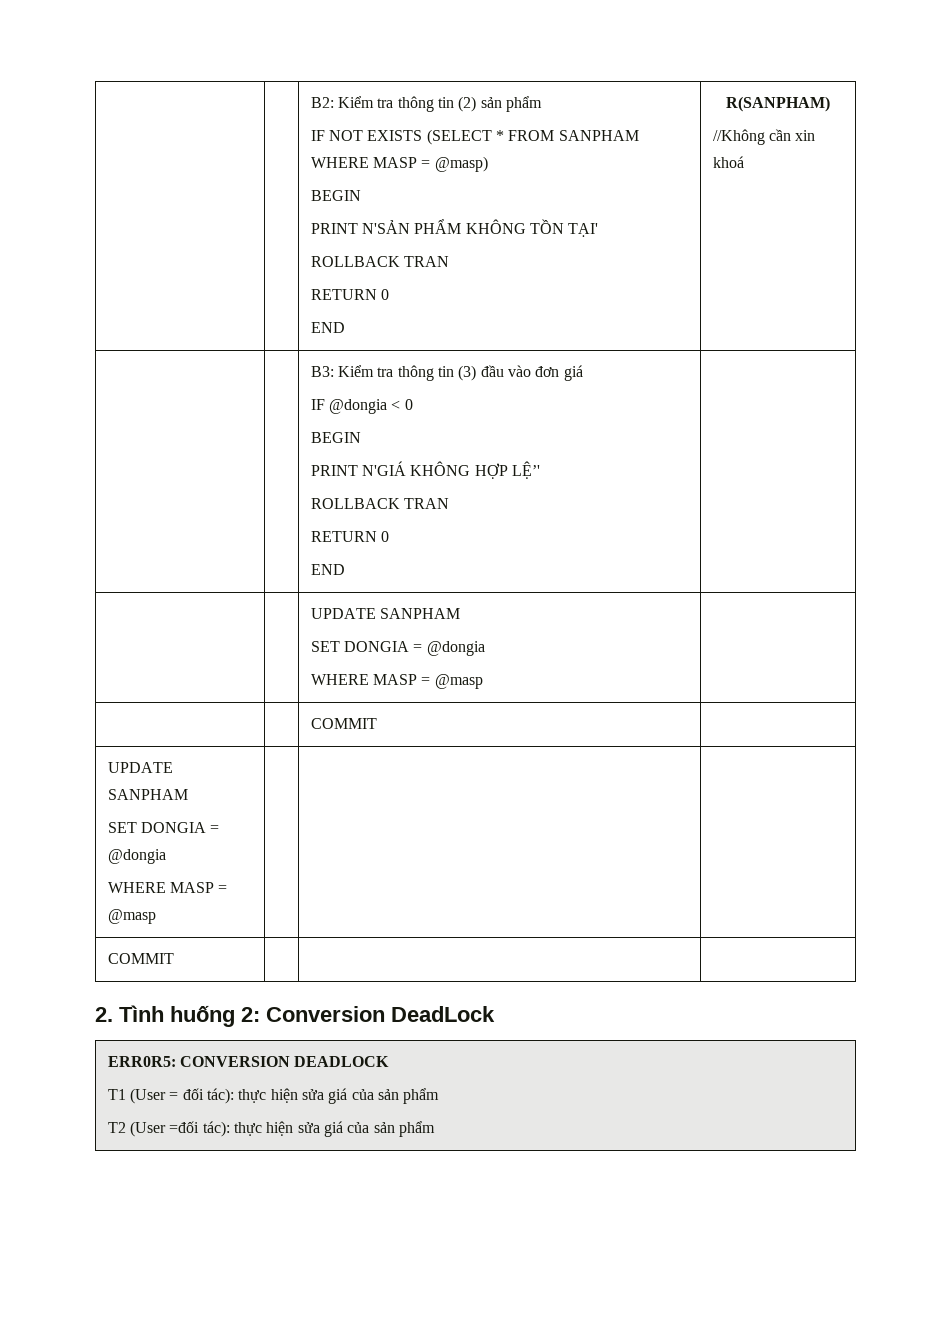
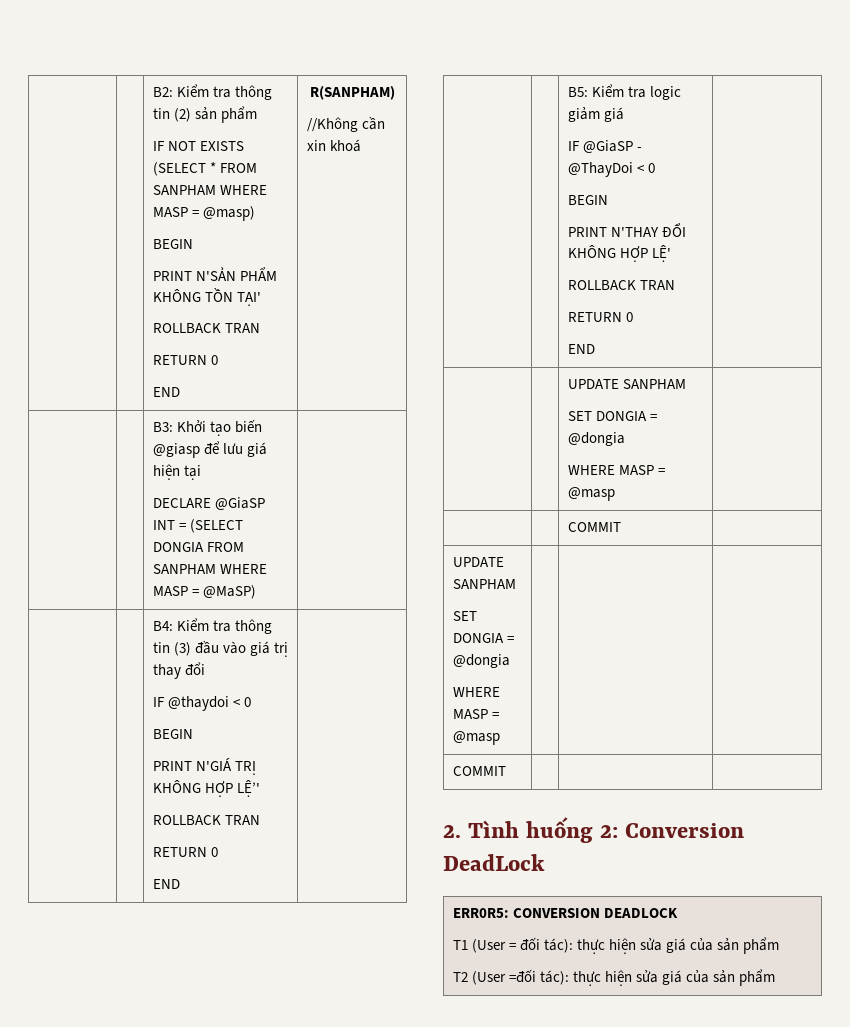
- | | B3: Kiểm tra thông tin (3) đầu vào đơn giá
- IF @dongia < 0
+ | | B3: Khởi tạo biến @giasp để lưu giá hiện tại
+ DECLARE @GiaSP INT = (SELECT DONGIA FROM SANPHAM WHERE MASP = @MaSP) |
+ | | B4: Kiểm tra thông tin (3) đầu vào giá trị thay đổi
+ IF @thaydoi < 0
  BEGIN
- PRINT N'GIÁ KHÔNG HỢP LỆ’'
+ PRINT N'GIÁ TRỊ KHÔNG HỢP LỆ’'
+ | | B5: Kiểm tra logic giảm giá
+ IF @GiaSP - @ThayDoi < 0
+ BEGIN
+ PRINT N'THAY ĐỔI KHÔNG HỢP LỆ'
+ ROLLBACK TRAN
+ RETURN 0
+ END |

